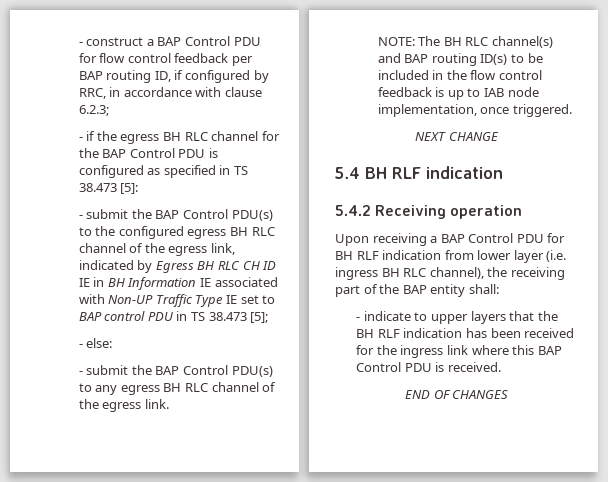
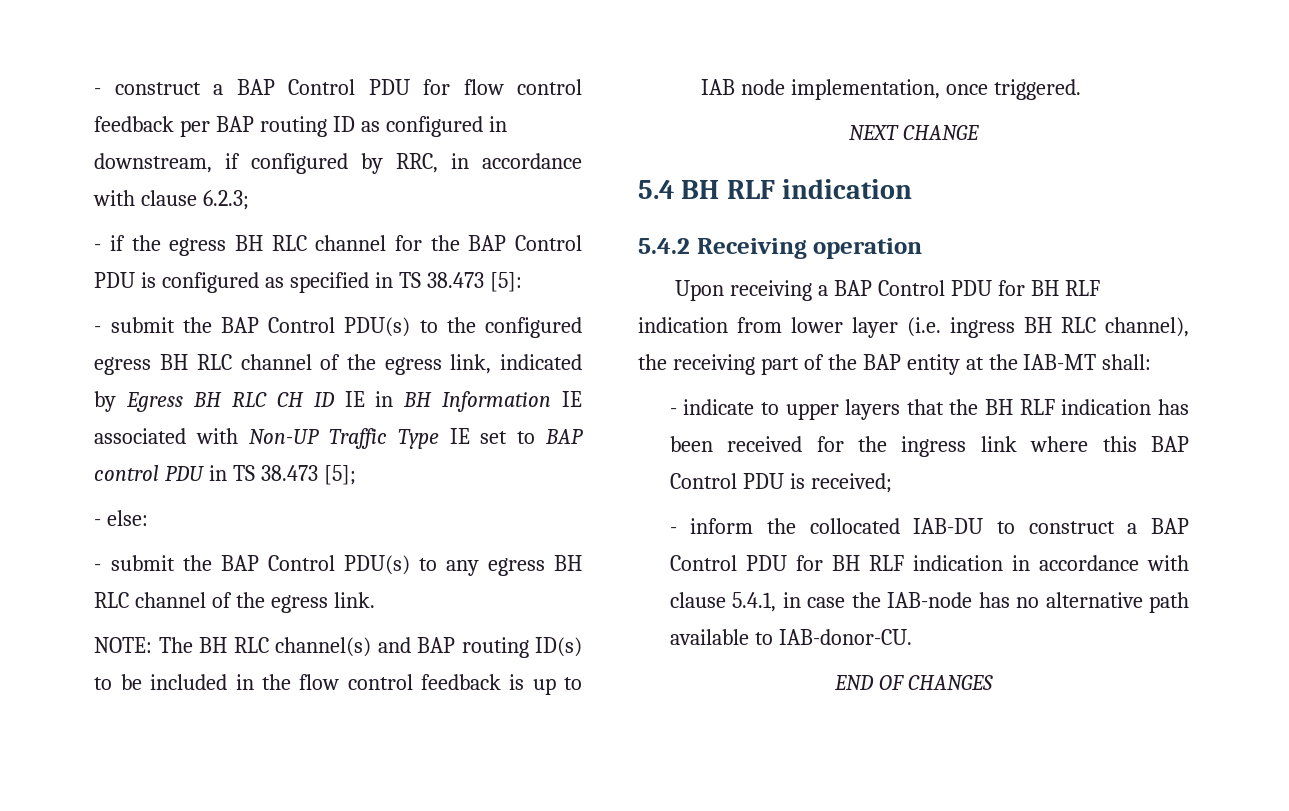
- - construct a BAP Control PDU for flow control feedback per BAP routing ID, if configured by RRC, in accordance with clause 6.2.3;
+ - construct a BAP Control PDU for flow control feedback per BAP routing ID as configured in downstream, if configured by RRC, in accordance with clause 6.2.3;
- Upon receiving a BAP Control PDU for BH RLF indication from lower layer (i.e. ingress BH RLC channel), the receiving part of the BAP entity shall:
+ Upon receiving a BAP Control PDU for BH RLF indication from lower layer (i.e. ingress BH RLC channel), the receiving part of the BAP entity at the IAB-MT shall:
- - indicate to upper layers that the BH RLF indication has been received for the ingress link where this BAP Control PDU is received.
+ - indicate to upper layers that the BH RLF indication has been received for the ingress link where this BAP Control PDU is received;
+ - inform the collocated IAB-DU to construct a BAP Control PDU for BH RLF indication in accordance with clause 5.4.1, in case the IAB-node has no alternative path available to IAB-donor-CU.

